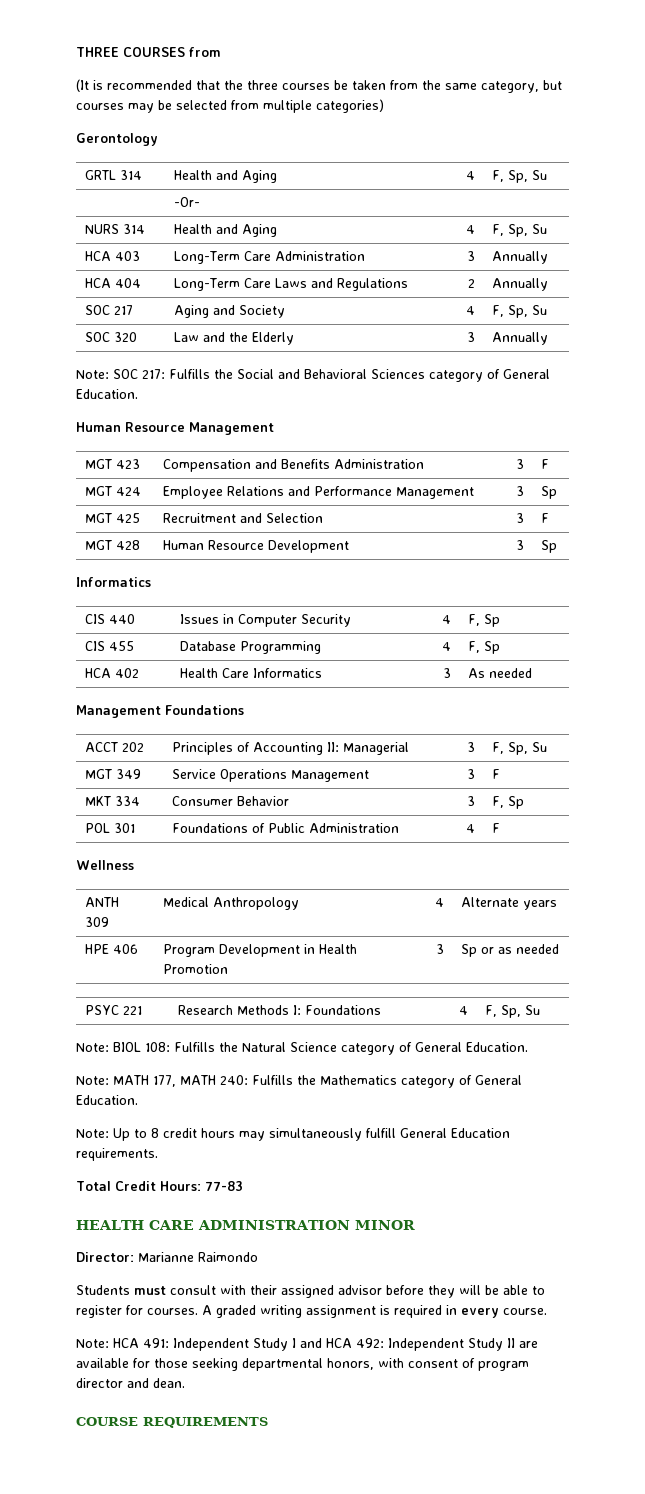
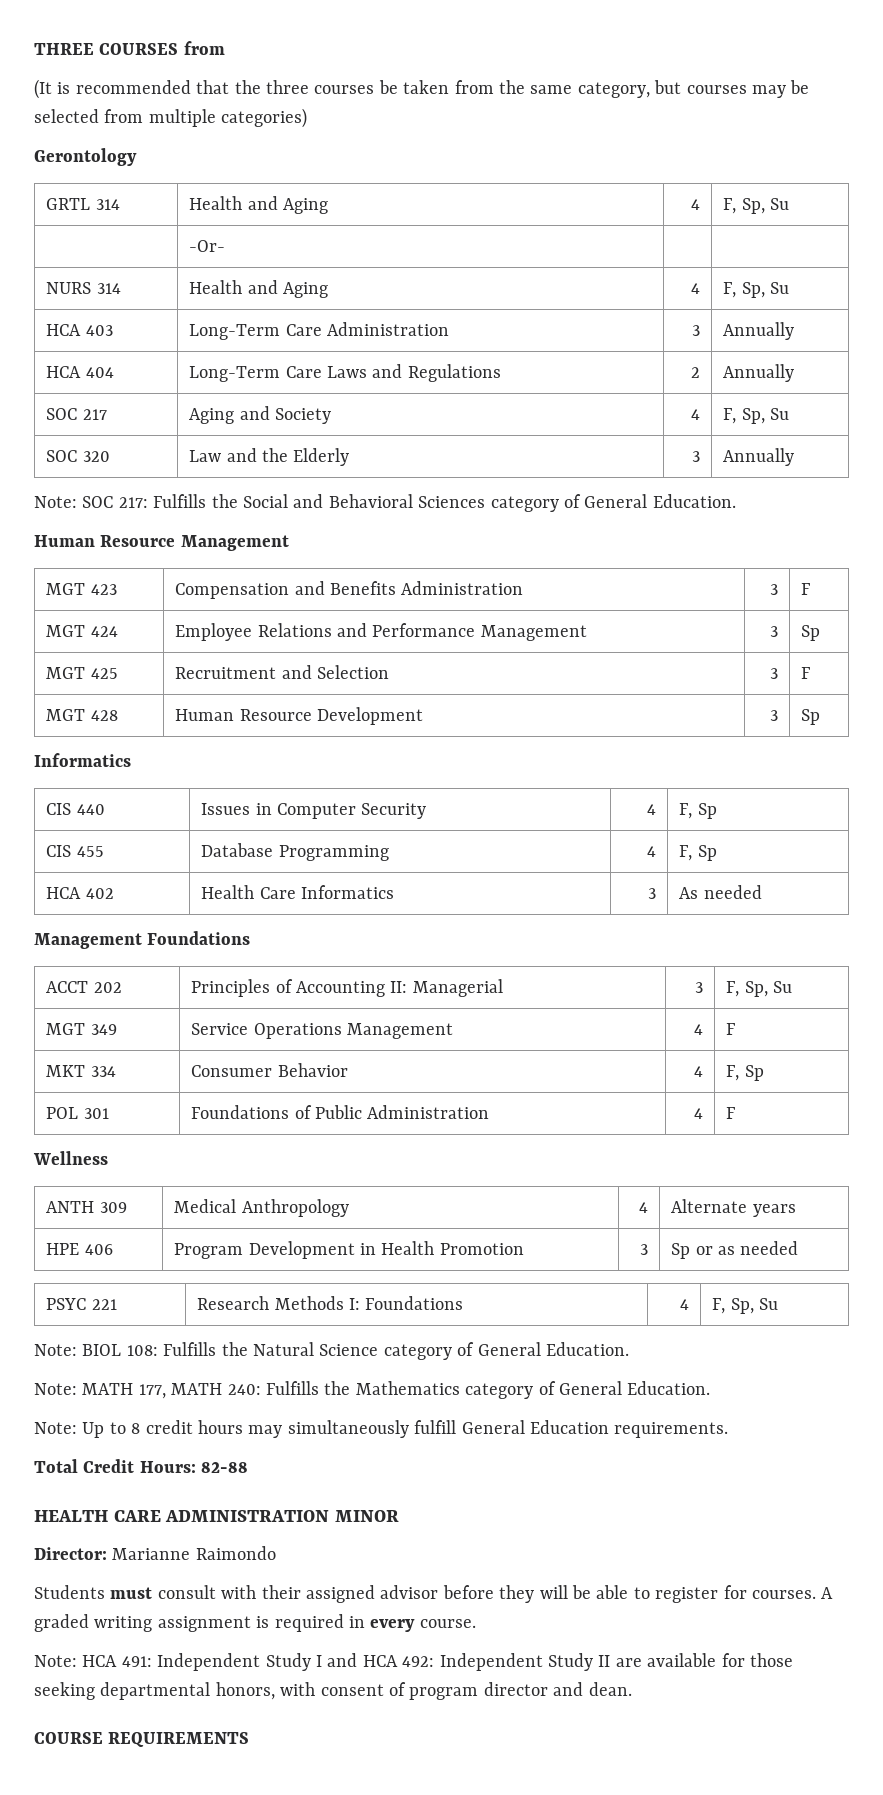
- MGT 349 | Service Operations Management | 3 | F
+ MGT 349 | Service Operations Management | 4 | F
- MKT 334 | Consumer Behavior | 3 | F, Sp
+ MKT 334 | Consumer Behavior | 4 | F, Sp
- Total Credit Hours: 77-83
+ Total Credit Hours: 82-88

